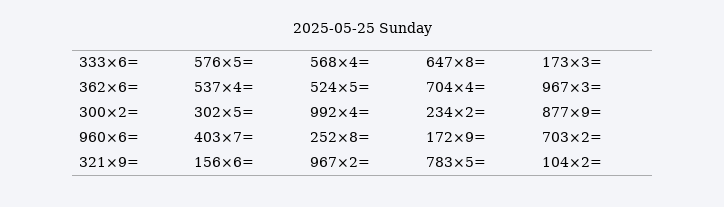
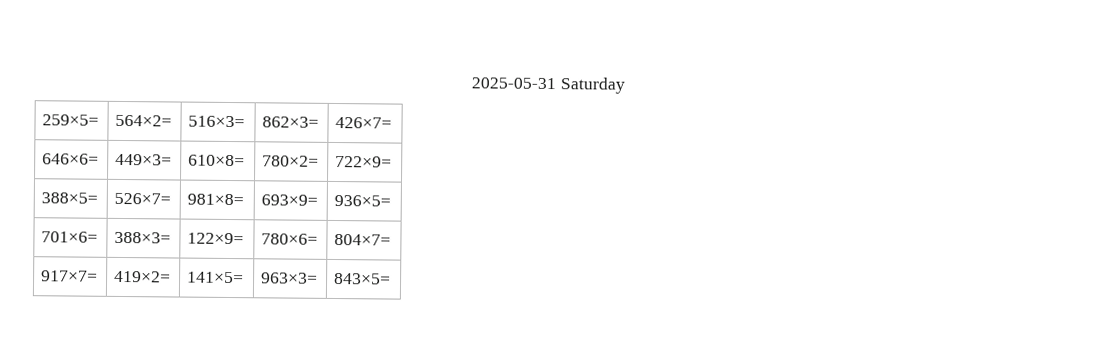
- 2025-05-25 Sunday
- 333×6= | 576×5= | 568×4= | 647×8= | 173×3=
- 362×6= | 537×4= | 524×5= | 704×4= | 967×3=
- 300×2= | 302×5= | 992×4= | 234×2= | 877×9=
- 960×6= | 403×7= | 252×8= | 172×9= | 703×2=
- 321×9= | 156×6= | 967×2= | 783×5= | 104×2=
+ 2025-05-31 Saturday
+ 259×5= | 564×2= | 516×3= | 862×3= | 426×7=
+ 646×6= | 449×3= | 610×8= | 780×2= | 722×9=
+ 388×5= | 526×7= | 981×8= | 693×9= | 936×5=
+ 701×6= | 388×3= | 122×9= | 780×6= | 804×7=
+ 917×7= | 419×2= | 141×5= | 963×3= | 843×5=

